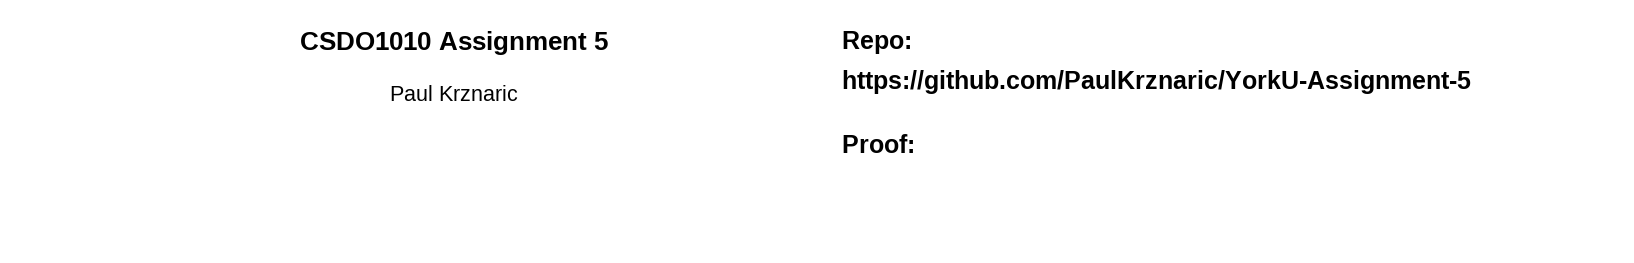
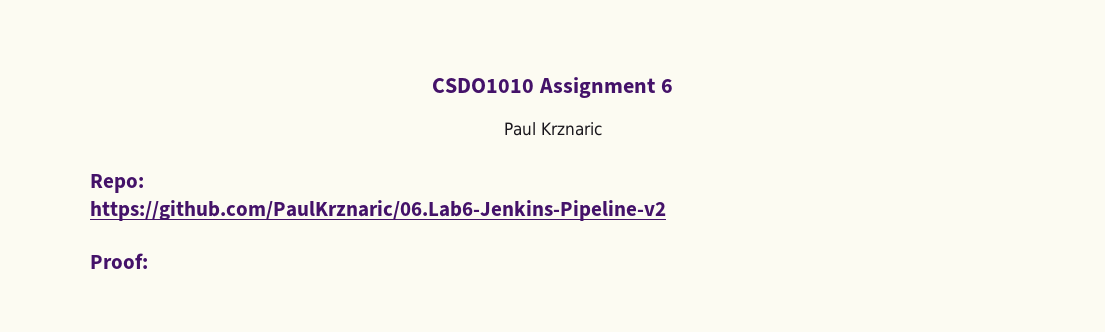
- CSDO1010 Assignment 5
+ CSDO1010 Assignment 6
- https://github.com/PaulKrznaric/YorkU-Assignment-5
+ https://github.com/PaulKrznaric/06.Lab6-Jenkins-Pipeline-v2

